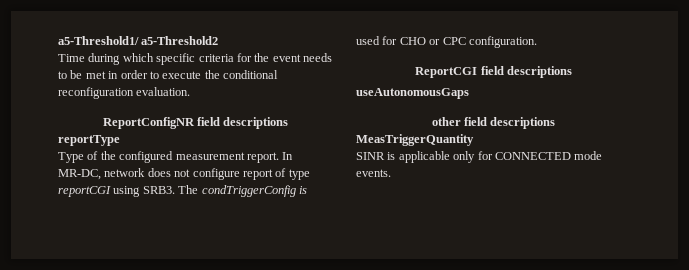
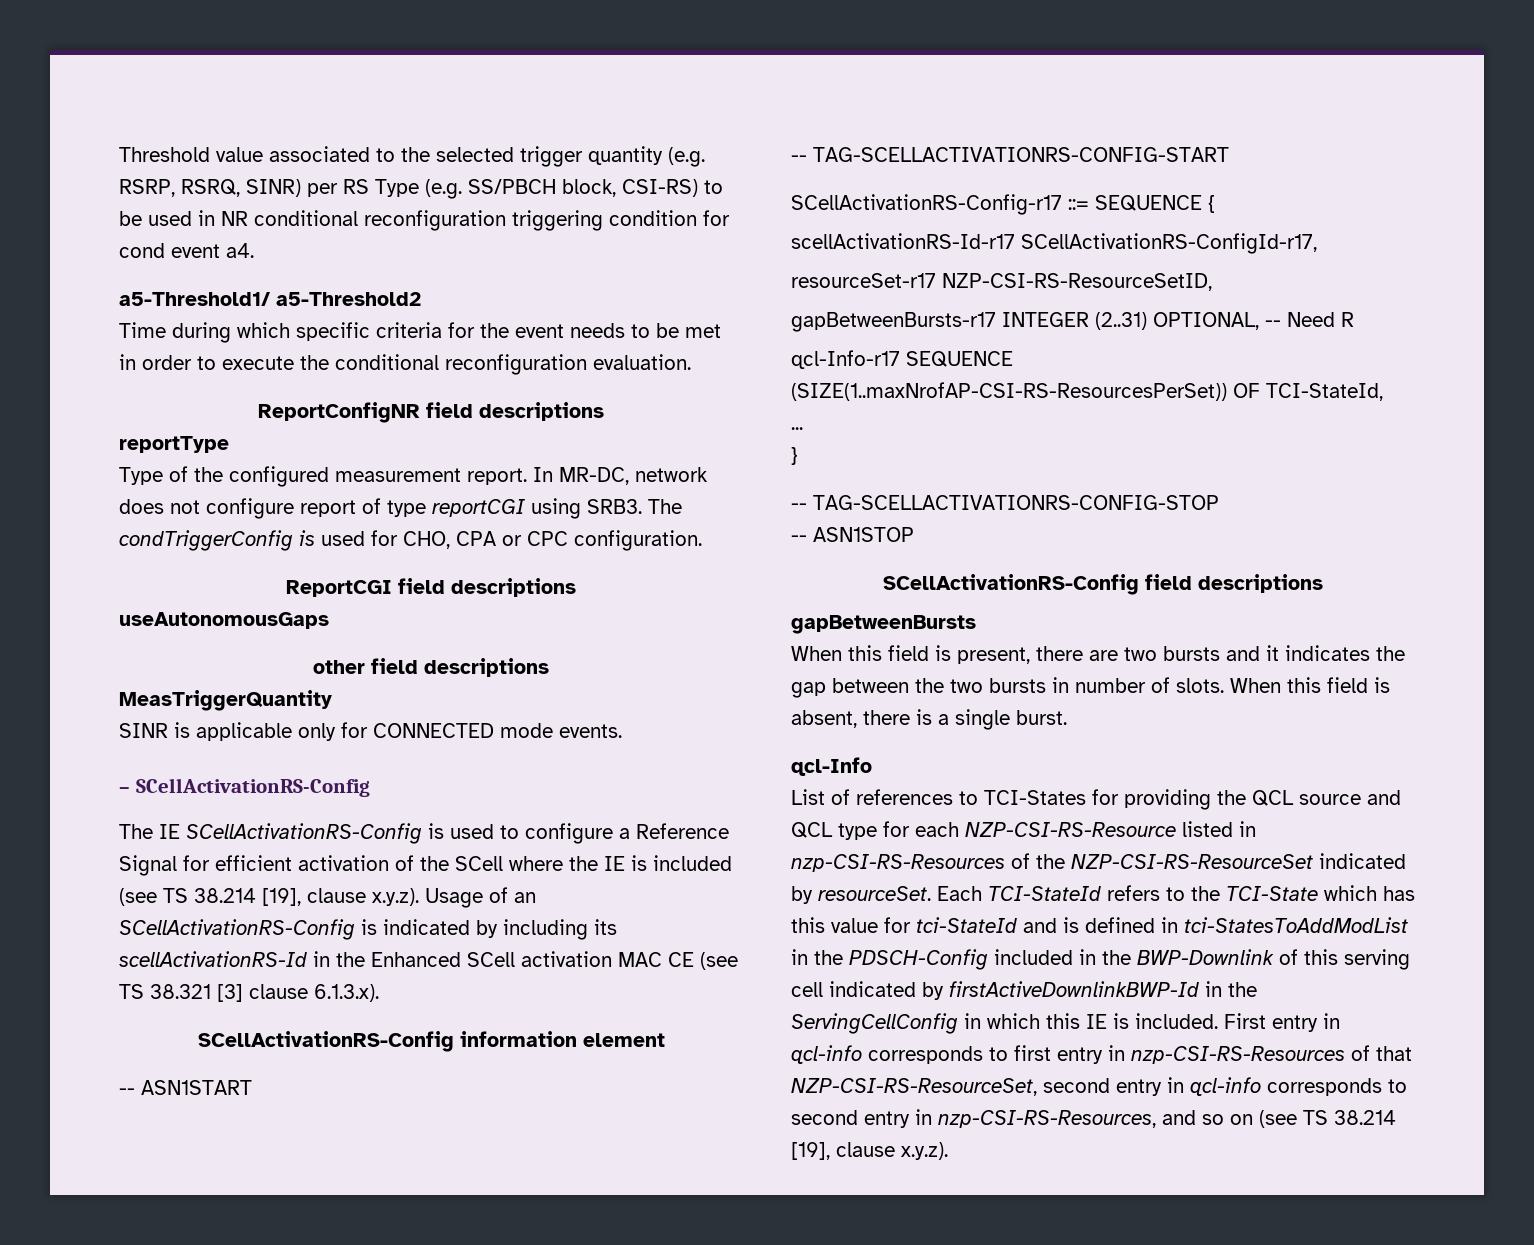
+ Threshold value associated to the selected trigger quantity (e.g. RSRP, RSRQ, SINR) per RS Type (e.g. SS/PBCH block, CSI-RS) to be used in NR conditional reconfiguration triggering condition for cond event a4.
- The condTriggerConfig is used for CHO or CPC configuration.
+ The condTriggerConfig is used for CHO, CPA or CPC configuration.
+ – SCellActivationRS-Config
+ The IE SCellActivationRS-Config is used to configure a Reference Signal for efficient activation of the SCell where the IE is included (see TS 38.214 [19], clause x.y.z). Usage of an SCellActivationRS-Config is indicated by including its scellActivationRS-Id in the Enhanced SCell activation MAC CE (see TS 38.321 [3] clause 6.1.3.x).
+ SCellActivationRS-Config information element
+ -- ASN1START
+ -- TAG-SCELLACTIVATIONRS-CONFIG-START
+ SCellActivationRS-Config-r17 ::= SEQUENCE {
+ scellActivationRS-Id-r17 SCellActivationRS-ConfigId-r17,
+ resourceSet-r17 NZP-CSI-RS-ResourceSetID,
+ gapBetweenBursts-r17 INTEGER (2..31) OPTIONAL, -- Need R
+ qcl-Info-r17 SEQUENCE (SIZE(1..maxNrofAP-CSI-RS-ResourcesPerSet)) OF TCI-StateId,
+ ...
+ }
+ -- TAG-SCELLACTIVATIONRS-CONFIG-STOP
+ -- ASN1STOP
+ SCellActivationRS-Config field descriptions
+ gapBetweenBursts
+ When this field is present, there are two bursts and it indicates the gap between the two bursts in number of slots. When this field is absent, there is a single burst.
+ qcl-Info
+ List of references to TCI-States for providing the QCL source and QCL type for each NZP-CSI-RS-Resource listed in nzp-CSI-RS-Resources of the NZP-CSI-RS-ResourceSet indicated by resourceSet. Each TCI-StateId refers to the TCI-State which has this value for tci-StateId and is defined in tci-StatesToAddModList in the PDSCH-Config included in the BWP-Downlink of this serving cell indicated by firstActiveDownlinkBWP-Id in the ServingCellConfig in which this IE is included. First entry in qcl-info corresponds to first entry in nzp-CSI-RS-Resources of that NZP-CSI-RS-ResourceSet, second entry in qcl-info corresponds to second entry in nzp-CSI-RS-Resources, and so on (see TS 38.214 [19], clause x.y.z).

